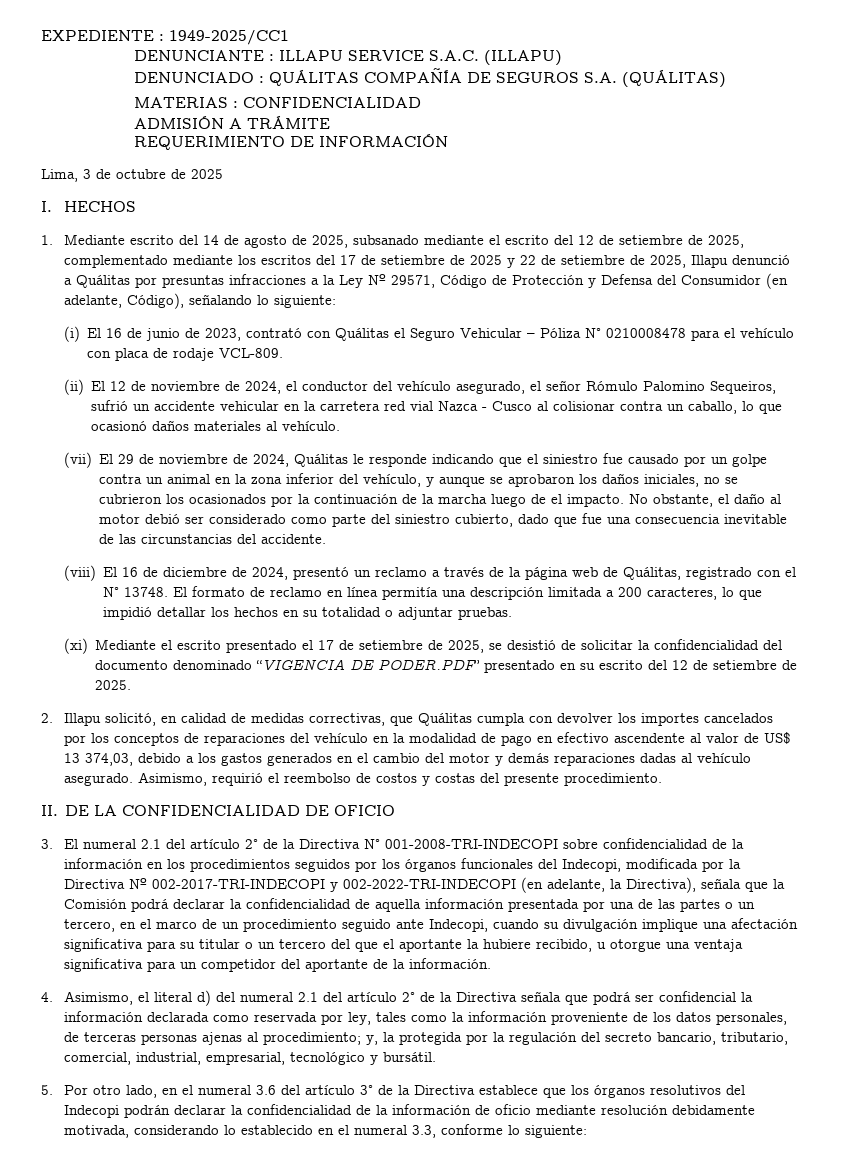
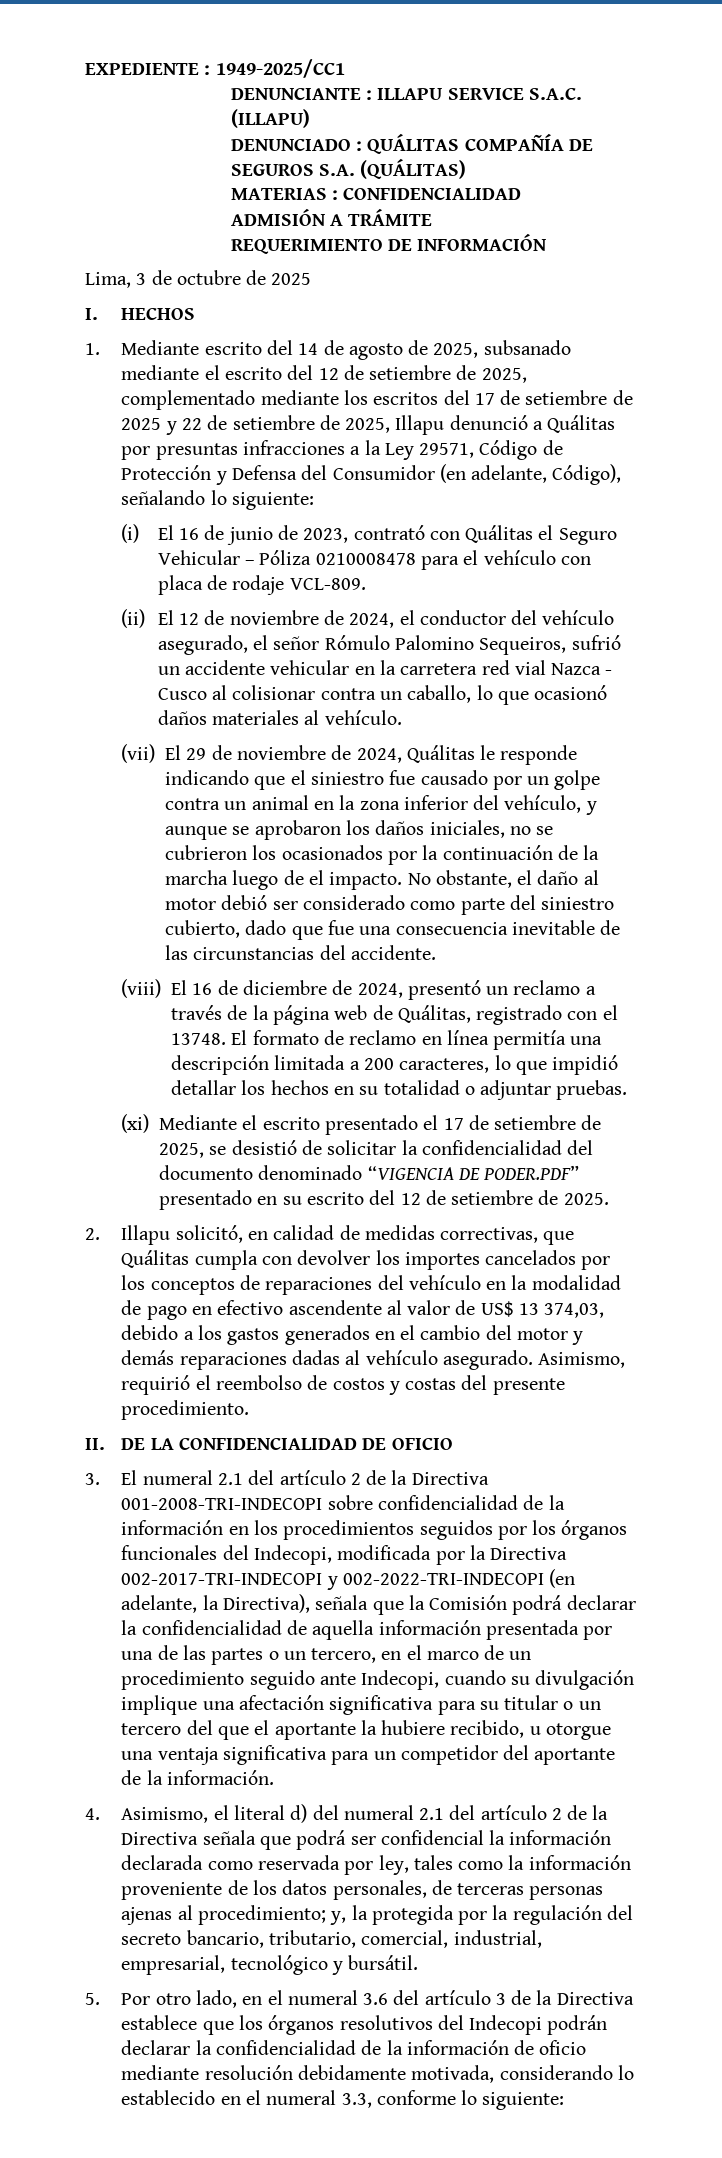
- 1. Mediante escrito del 14 de agosto de 2025, subsanado mediante el escrito del 12 de setiembre de 2025, complementado mediante los escritos del 17 de setiembre de 2025 y 22 de setiembre de 2025, Illapu denunció a Quálitas por presuntas infracciones a la Ley Nº 29571, Código de Protección y Defensa del Consumidor (en adelante, Código), señalando lo siguiente:
+ 1. Mediante escrito del 14 de agosto de 2025, subsanado mediante el escrito del 12 de setiembre de 2025, complementado mediante los escritos del 17 de setiembre de 2025 y 22 de setiembre de 2025, Illapu denunció a Quálitas por presuntas infracciones a la Ley 29571, Código de Protección y Defensa del Consumidor (en adelante, Código), señalando lo siguiente:
- (i) El 16 de junio de 2023, contrató con Quálitas el Seguro Vehicular – Póliza N° 0210008478 para el vehículo con placa de rodaje VCL-809.
+ (i) El 16 de junio de 2023, contrató con Quálitas el Seguro Vehicular – Póliza 0210008478 para el vehículo con placa de rodaje VCL-809.
- (viii) El 16 de diciembre de 2024, presentó un reclamo a través de la página web de Quálitas, registrado con el N° 13748.
+ (viii) El 16 de diciembre de 2024, presentó un reclamo a través de la página web de Quálitas, registrado con el 13748.
- 3. El numeral 2.1 del artículo 2° de la Directiva N° 001-2008-TRI-INDECOPI sobre confidencialidad de la información en los procedimientos seguidos por los órganos funcionales del Indecopi, modificada por la Directiva Nº 002-2017-TRI-INDECOPI y 002-2022-TRI-INDECOPI (en adelante, la Directiva), señala que la Comisión podrá declarar la confidencialidad de aquella información presentada por una de las partes o un tercero, en el marco de un procedimiento seguido ante Indecopi, cuando su divulgación implique una afectación significativa para su titular o un tercero del que el aportante la hubiere recibido, u otorgue una ventaja significativa para un competidor del aportante de la información.
+ 3. El numeral 2.1 del artículo 2 de la Directiva 001-2008-TRI-INDECOPI sobre confidencialidad de la información en los procedimientos seguidos por los órganos funcionales del Indecopi, modificada por la Directiva 002-2017-TRI-INDECOPI y 002-2022-TRI-INDECOPI (en adelante, la Directiva), señala que la Comisión podrá declarar la confidencialidad de aquella información presentada por una de las partes o un tercero, en el marco de un procedimiento seguido ante Indecopi, cuando su divulgación implique una afectación significativa para su titular o un tercero del que el aportante la hubiere recibido, u otorgue una ventaja significativa para un competidor del aportante de la información.
- 4. Asimismo, el literal d) del numeral 2.1 del artículo 2° de la Directiva señala que podrá ser confidencial la información declarada como reservada por ley, tales como la información proveniente de los datos personales, de terceras personas ajenas al procedimiento; y, la protegida por la regulación del secreto bancario, tributario, comercial, industrial, empresarial, tecnológico y bursátil.
+ 4. Asimismo, el literal d) del numeral 2.1 del artículo 2 de la Directiva señala que podrá ser confidencial la información declarada como reservada por ley, tales como la información proveniente de los datos personales, de terceras personas ajenas al procedimiento; y, la protegida por la regulación del secreto bancario, tributario, comercial, industrial, empresarial, tecnológico y bursátil.
- 5. Por otro lado, en el numeral 3.6 del artículo 3° de la Directiva establece que los órganos resolutivos del Indecopi podrán declarar la confidencialidad de la información de oficio mediante resolución debidamente motivada, considerando lo establecido en el numeral 3.3, conforme lo siguiente:
+ 5. Por otro lado, en el numeral 3.6 del artículo 3 de la Directiva establece que los órganos resolutivos del Indecopi podrán declarar la confidencialidad de la información de oficio mediante resolución debidamente motivada, considerando lo establecido en el numeral 3.3, conforme lo siguiente:

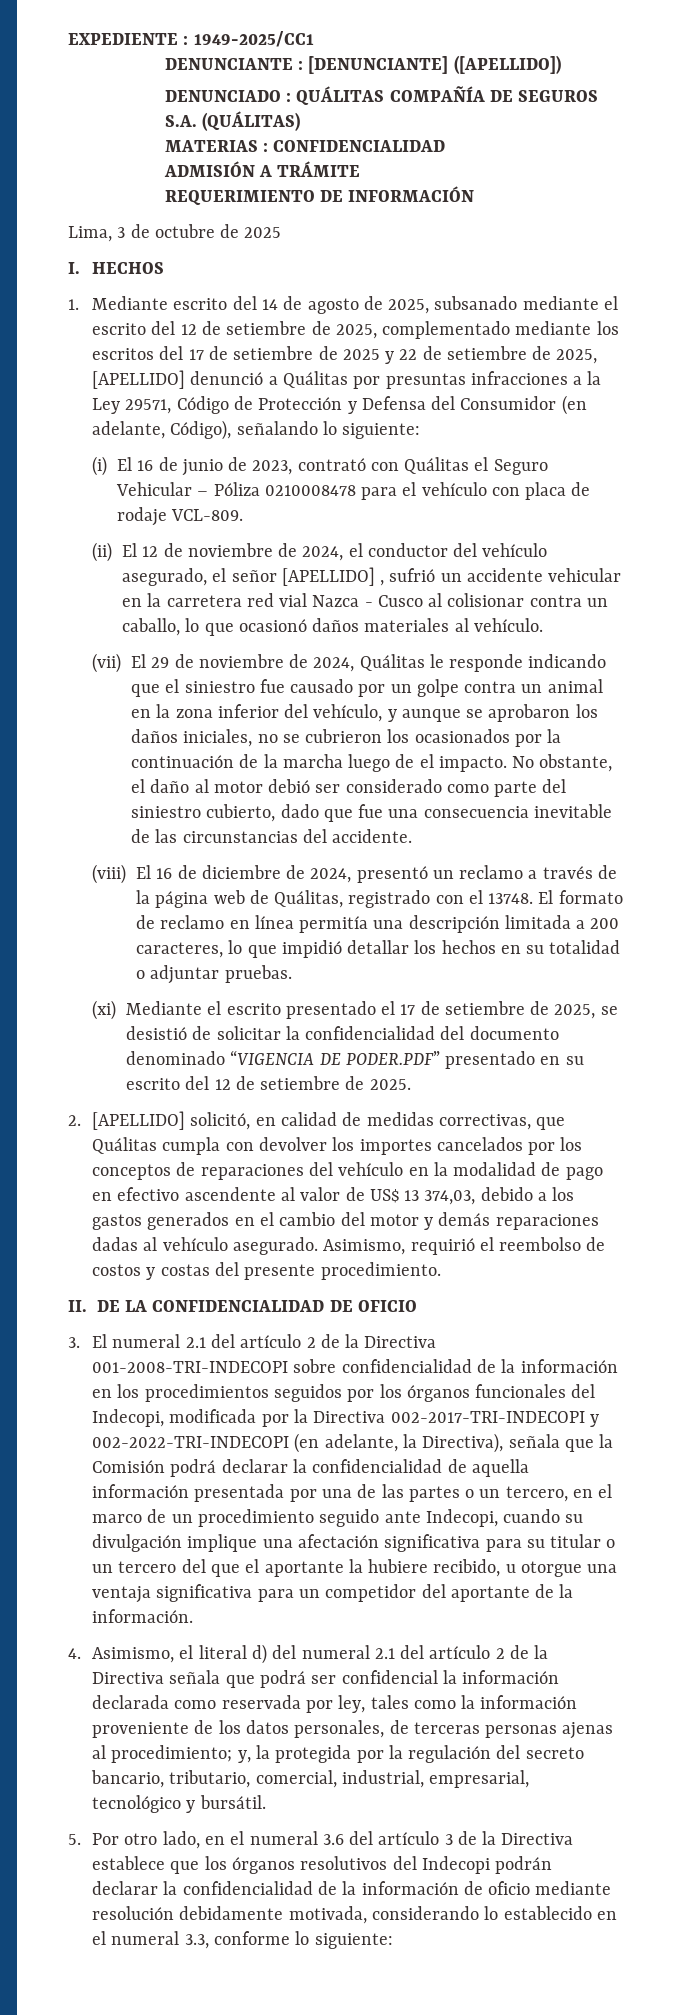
- DENUNCIANTE : ILLAPU SERVICE S.A.C. (ILLAPU)
+ DENUNCIANTE : [DENUNCIANTE] ([APELLIDO])
- 1. Mediante escrito del 14 de agosto de 2025, subsanado mediante el escrito del 12 de setiembre de 2025, complementado mediante los escritos del 17 de setiembre de 2025 y 22 de setiembre de 2025, Illapu denunció a Quálitas por presuntas infracciones a la Ley 29571, Código de Protección y Defensa del Consumidor (en adelante, Código), señalando lo siguiente:
+ 1. Mediante escrito del 14 de agosto de 2025, subsanado mediante el escrito del 12 de setiembre de 2025, complementado mediante los escritos del 17 de setiembre de 2025 y 22 de setiembre de 2025, [APELLIDO] denunció a Quálitas por presuntas infracciones a la Ley 29571, Código de Protección y Defensa del Consumidor (en adelante, Código), señalando lo siguiente:
- (ii) El 12 de noviembre de 2024, el conductor del vehículo asegurado, el señor Rómulo Palomino Sequeiros, sufrió un accidente vehicular en la carretera red vial Nazca - Cusco al colisionar contra un caballo, lo que ocasionó daños materiales al vehículo.
+ (ii) El 12 de noviembre de 2024, el conductor del vehículo asegurado, el señor [APELLIDO] , sufrió un accidente vehicular en la carretera red vial Nazca - Cusco al colisionar contra un caballo, lo que ocasionó daños materiales al vehículo.
- 2. Illapu solicitó, en calidad de medidas correctivas, que Quálitas cumpla con devolver los importes cancelados por los conceptos de reparaciones del vehículo en la modalidad de pago en efectivo ascendente al valor de US$ 13 374,03, debido a los gastos generados en el cambio del motor y demás reparaciones dadas al vehículo asegurado.
+ 2. [APELLIDO] solicitó, en calidad de medidas correctivas, que Quálitas cumpla con devolver los importes cancelados por los conceptos de reparaciones del vehículo en la modalidad de pago en efectivo ascendente al valor de US$ 13 374,03, debido a los gastos generados en el cambio del motor y demás reparaciones dadas al vehículo asegurado.

